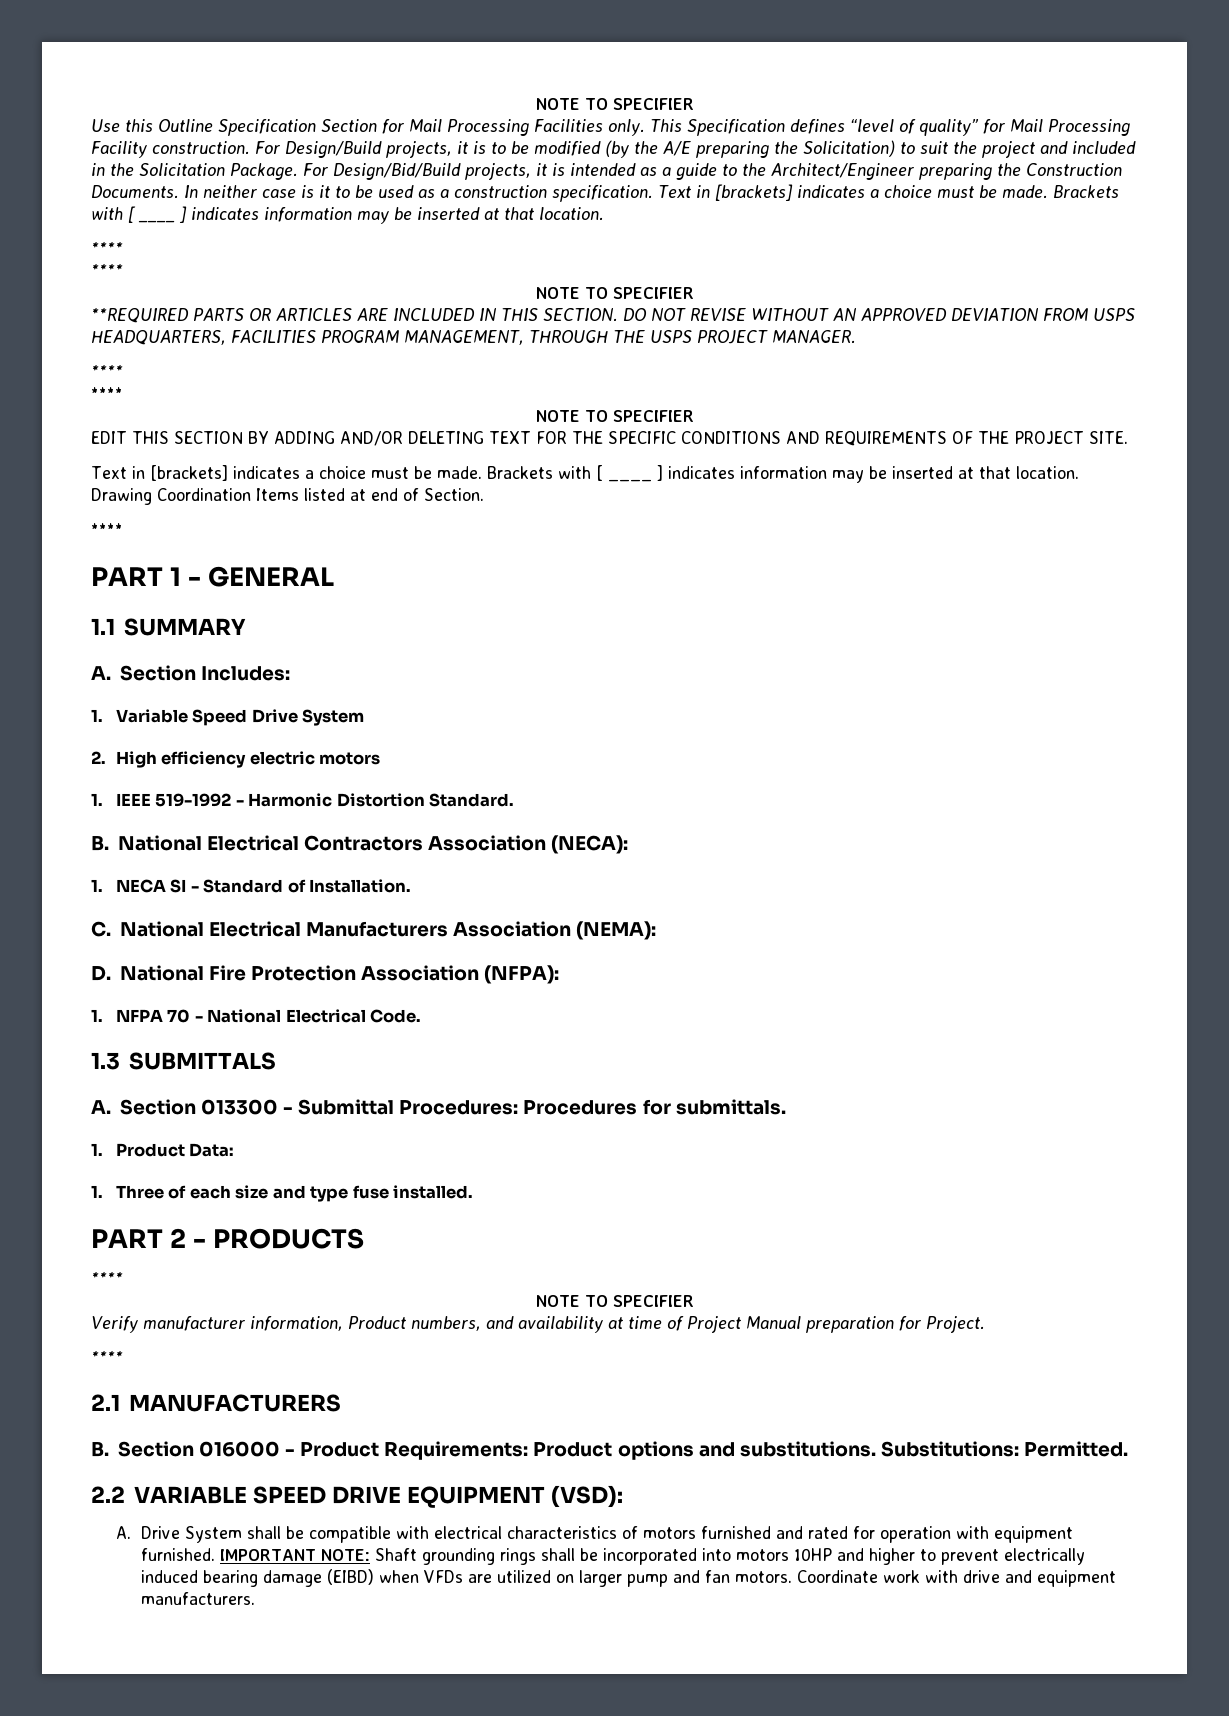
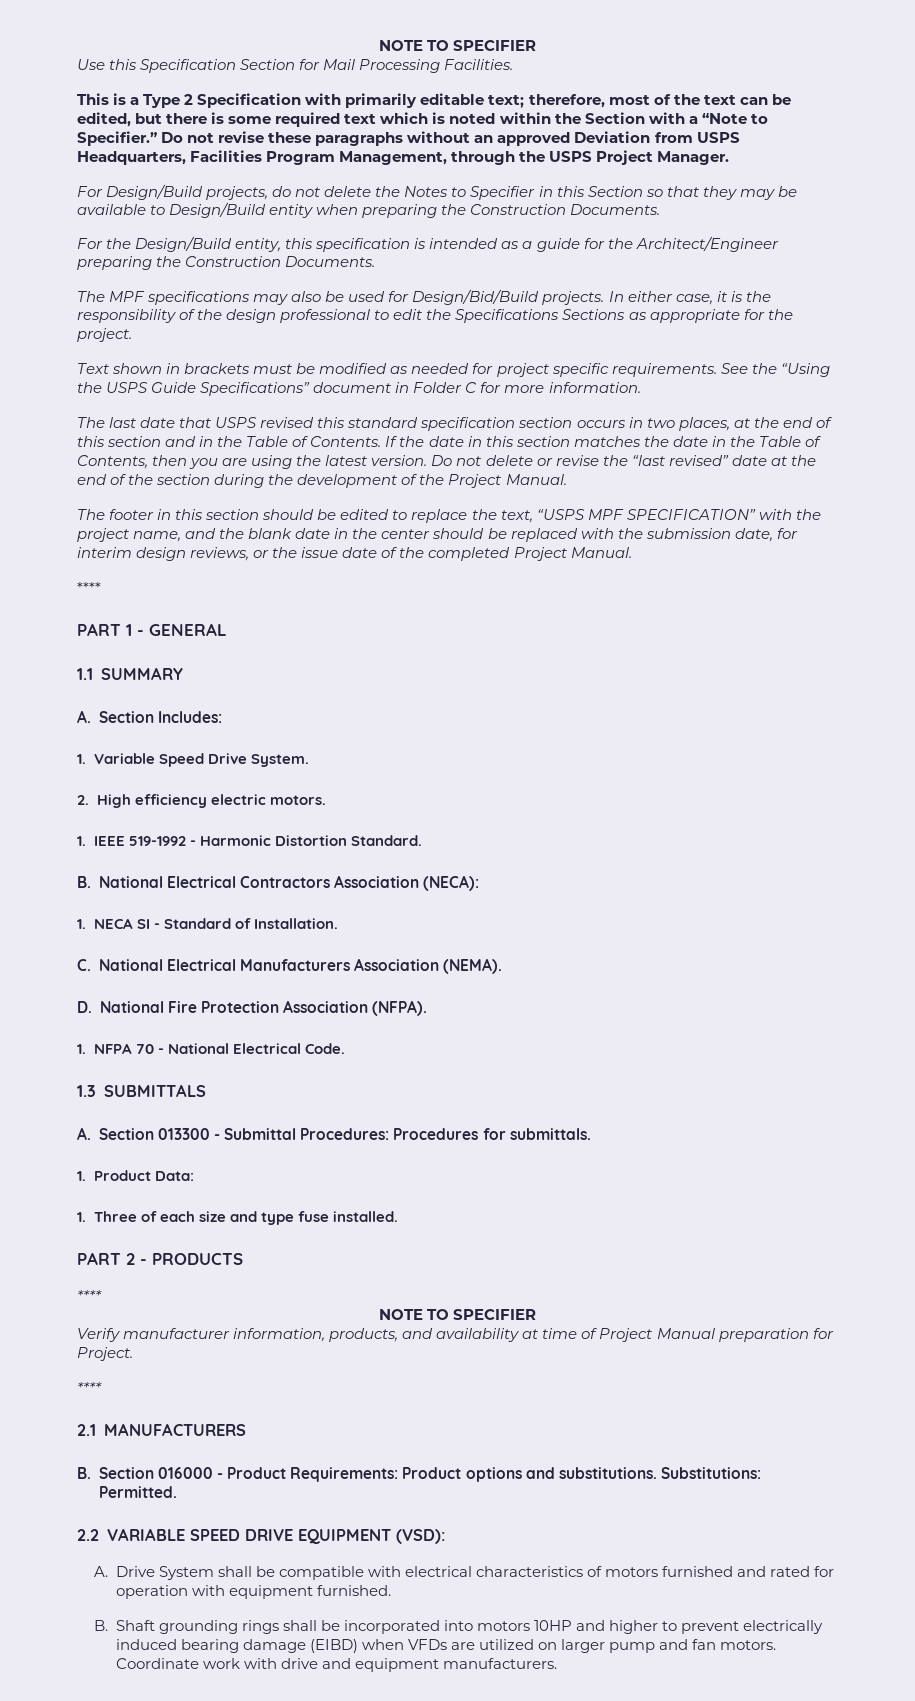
- Use this Outline Specification Section for Mail Processing Facilities only. This Specification defines “level of quality” for Mail Processing Facility construction. For Design/Build projects, it is to be modified (by the A/E preparing the Solicitation) to suit the project and included in the Solicitation Package. For Design/Bid/Build projects, it is intended as a guide to the Architect/Engineer preparing the Construction Documents. In neither case is it to be used as a construction specification. Text in [brackets] indicates a choice must be made. Brackets with [ ____ ] indicates information may be inserted at that location.
- ****
- ****
- NOTE TO SPECIFIER
- **REQUIRED PARTS OR ARTICLES ARE INCLUDED IN THIS SECTION. DO NOT REVISE WITHOUT AN APPROVED DEVIATION FROM USPS HEADQUARTERS, FACILITIES PROGRAM MANAGEMENT, THROUGH THE USPS PROJECT MANAGER.
- ****
- ****
- NOTE TO SPECIFIER
- EDIT THIS SECTION BY ADDING AND/OR DELETING TEXT FOR THE SPECIFIC CONDITIONS AND REQUIREMENTS OF THE PROJECT SITE.
- Text in [brackets] indicates a choice must be made. Brackets with [ ____ ] indicates information may be inserted at that location. Drawing Coordination Items listed at end of Section.
+ Use this Specification Section for Mail Processing Facilities.
+ This is a Type 2 Specification with primarily editable text; therefore, most of the text can be edited, but there is some required text which is noted within the Section with a “Note to Specifier.” Do not revise these paragraphs without an approved Deviation from USPS Headquarters, Facilities Program Management, through the USPS Project Manager.
+ For Design/Build projects, do not delete the Notes to Specifier in this Section so that they may be available to Design/Build entity when preparing the Construction Documents.
+ For the Design/Build entity, this specification is intended as a guide for the Architect/Engineer preparing the Construction Documents.
+ The MPF specifications may also be used for Design/Bid/Build projects. In either case, it is the responsibility of the design professional to edit the Specifications Sections as appropriate for the project.
+ Text shown in brackets must be modified as needed for project specific requirements. See the “Using the USPS Guide Specifications” document in Folder C for more information.
+ The last date that USPS revised this standard specification section occurs in two places, at the end of this section and in the Table of Contents. If the date in this section matches the date in the Table of Contents, then you are using the latest version. Do not delete or revise the “last revised” date at the end of the section during the development of the Project Manual.
+ The footer in this section should be edited to replace the text, “USPS MPF SPECIFICATION” with the project name, and the blank date in the center should be replaced with the submission date, for interim design reviews, or the issue date of the completed Project Manual.
- 1. Variable Speed Drive System
+ 1. Variable Speed Drive System.
- 2. High efficiency electric motors
+ 2. High efficiency electric motors.
- C. National Electrical Manufacturers Association (NEMA):
+ C. National Electrical Manufacturers Association (NEMA).
- D. National Fire Protection Association (NFPA):
+ D. National Fire Protection Association (NFPA).
- Verify manufacturer information, Product numbers, and availability at time of Project Manual preparation for Project.
+ Verify manufacturer information, products, and availability at time of Project Manual preparation for Project.
- A. Drive System shall be compatible with electrical characteristics of motors furnished and rated for operation with equipment furnished. IMPORTANT NOTE: Shaft grounding rings shall be incorporated into motors 10HP and higher to prevent electrically induced bearing damage (EIBD) when VFDs are utilized on larger pump and fan motors.
+ A. Drive System shall be compatible with electrical characteristics of motors furnished and rated for operation with equipment furnished.
+ B. Shaft grounding rings shall be incorporated into motors 10HP and higher to prevent electrically induced bearing damage (EIBD) when VFDs are utilized on larger pump and fan motors.

